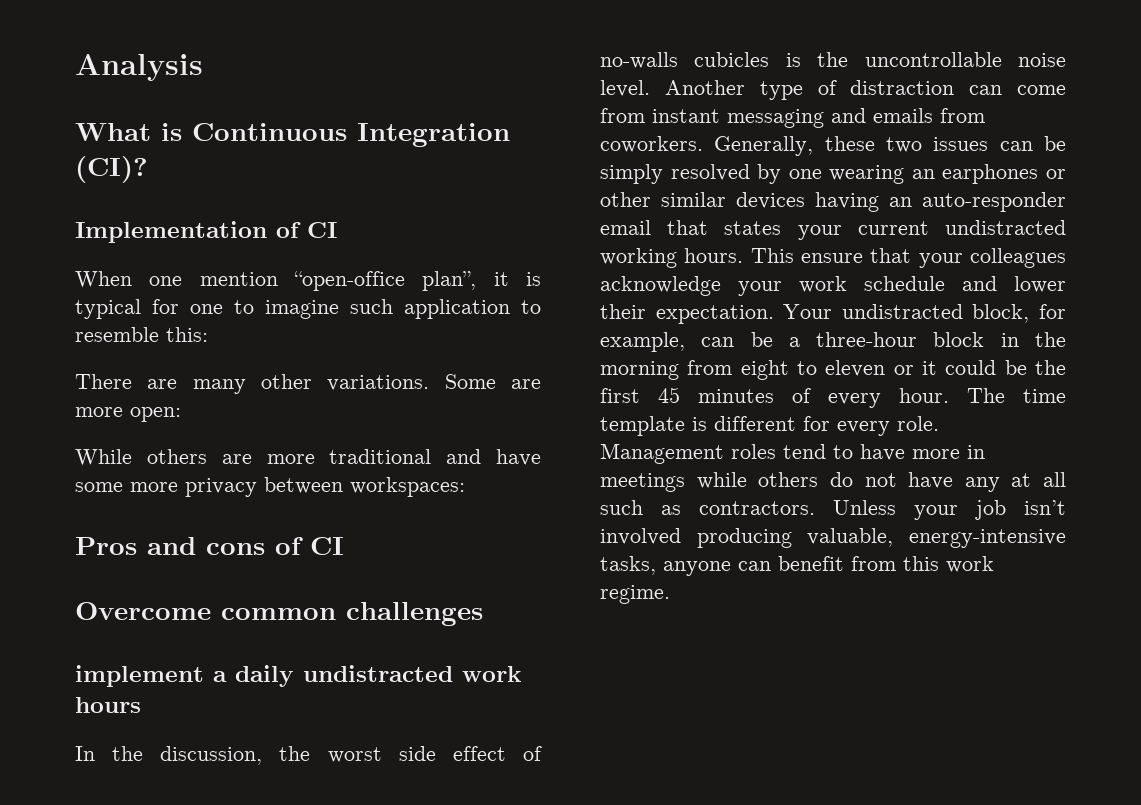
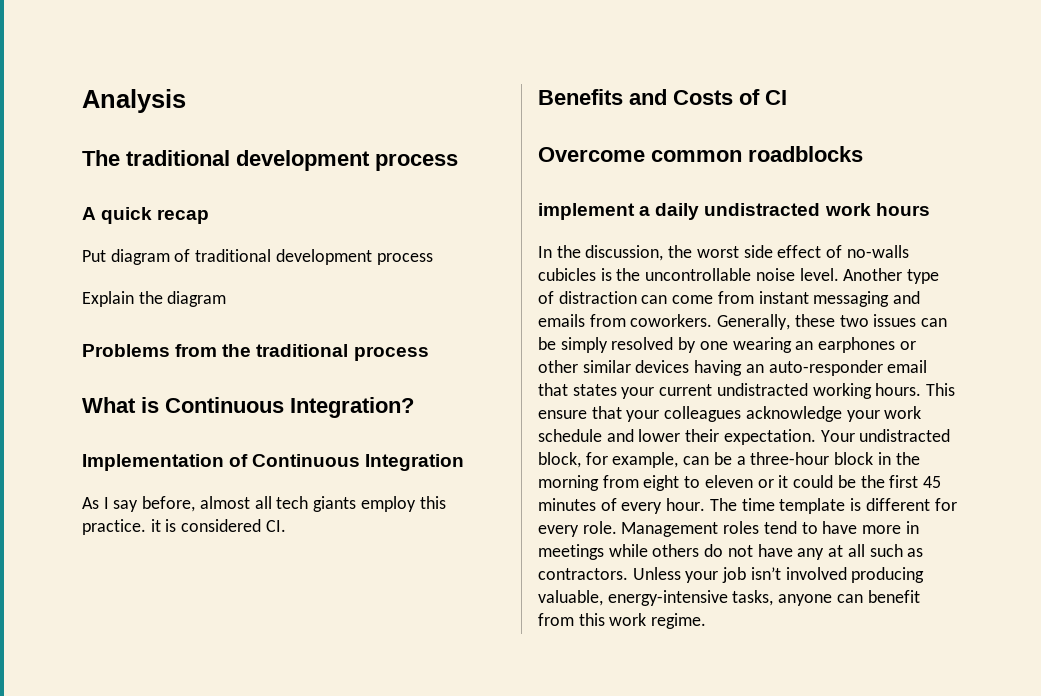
+ The traditional development process
+ A quick recap
+ Put diagram of traditional development process
+ Explain the diagram
+ Problems from the traditional process
- What is Continuous Integration (CI)?
+ What is Continuous Integration?
- Implementation of CI
- When one mention “open-office plan”, it is typical for one to imagine such application to resemble this:
- There are many other variations. Some are more open:
- While others are more traditional and have some more privacy between workspaces:
- Pros and cons of CI
+ Implementation of Continuous Integration
+ As I say before, almost all tech giants employ this practice. it is considered CI.
+ Benefits and Costs of CI
- Overcome common challenges
+ Overcome common roadblocks

